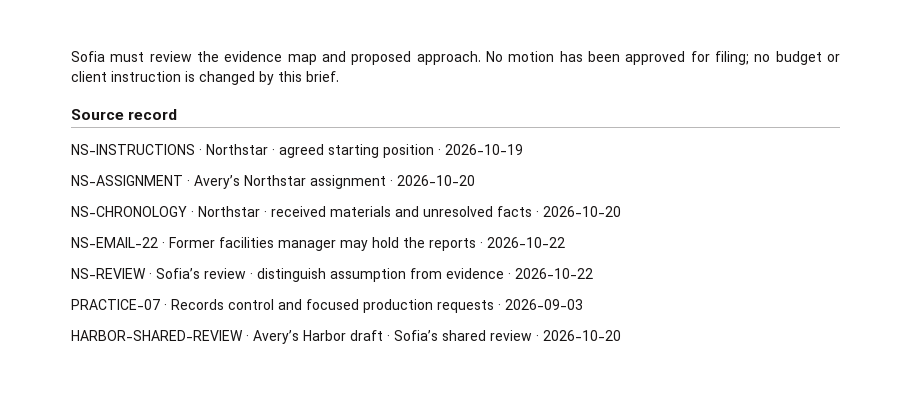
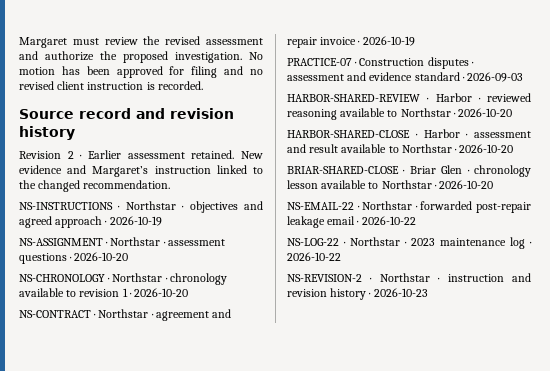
- Sofia must review the evidence map and proposed approach.
+ Margaret must review the revised assessment and authorize the proposed investigation.
- No motion has been approved for filing; no budget or client instruction is changed by this brief.
- Source record
+ No motion has been approved for filing and no revised client instruction is recorded.
+ Source record and revision history
+ Revision 2 · Earlier assessment retained. New evidence and Margaret’s instruction linked to the changed recommendation.
- NS-INSTRUCTIONS · Northstar · agreed starting position · 2026-10-19
+ NS-INSTRUCTIONS · Northstar · objectives and agreed approach · 2026-10-19
- NS-ASSIGNMENT · Avery’s Northstar assignment · 2026-10-20
+ NS-ASSIGNMENT · Northstar · assessment questions · 2026-10-20
- NS-CHRONOLOGY · Northstar · received materials and unresolved facts · 2026-10-20
- NS-EMAIL-22 · Former facilities manager may hold the reports · 2026-10-22
- NS-REVIEW · Sofia’s review · distinguish assumption from evidence · 2026-10-22
- PRACTICE-07 · Records control and focused production requests · 2026-09-03
- HARBOR-SHARED-REVIEW · Avery’s Harbor draft · Sofia’s shared review · 2026-10-20
+ NS-CHRONOLOGY · Northstar · chronology available to revision 1 · 2026-10-20
+ NS-CONTRACT · Northstar · agreement and repair invoice · 2026-10-19
+ PRACTICE-07 · Construction disputes · assessment and evidence standard · 2026-09-03
+ HARBOR-SHARED-REVIEW · Harbor · reviewed reasoning available to Northstar · 2026-10-20
+ HARBOR-SHARED-CLOSE · Harbor · assessment and result available to Northstar · 2026-10-20
+ BRIAR-SHARED-CLOSE · Briar Glen · chronology lesson available to Northstar · 2026-10-20
+ NS-EMAIL-22 · Northstar · forwarded post-repair leakage email · 2026-10-22
+ NS-LOG-22 · Northstar · 2023 maintenance log · 2026-10-22
+ NS-REVISION-2 · Northstar · instruction and revision history · 2026-10-23

